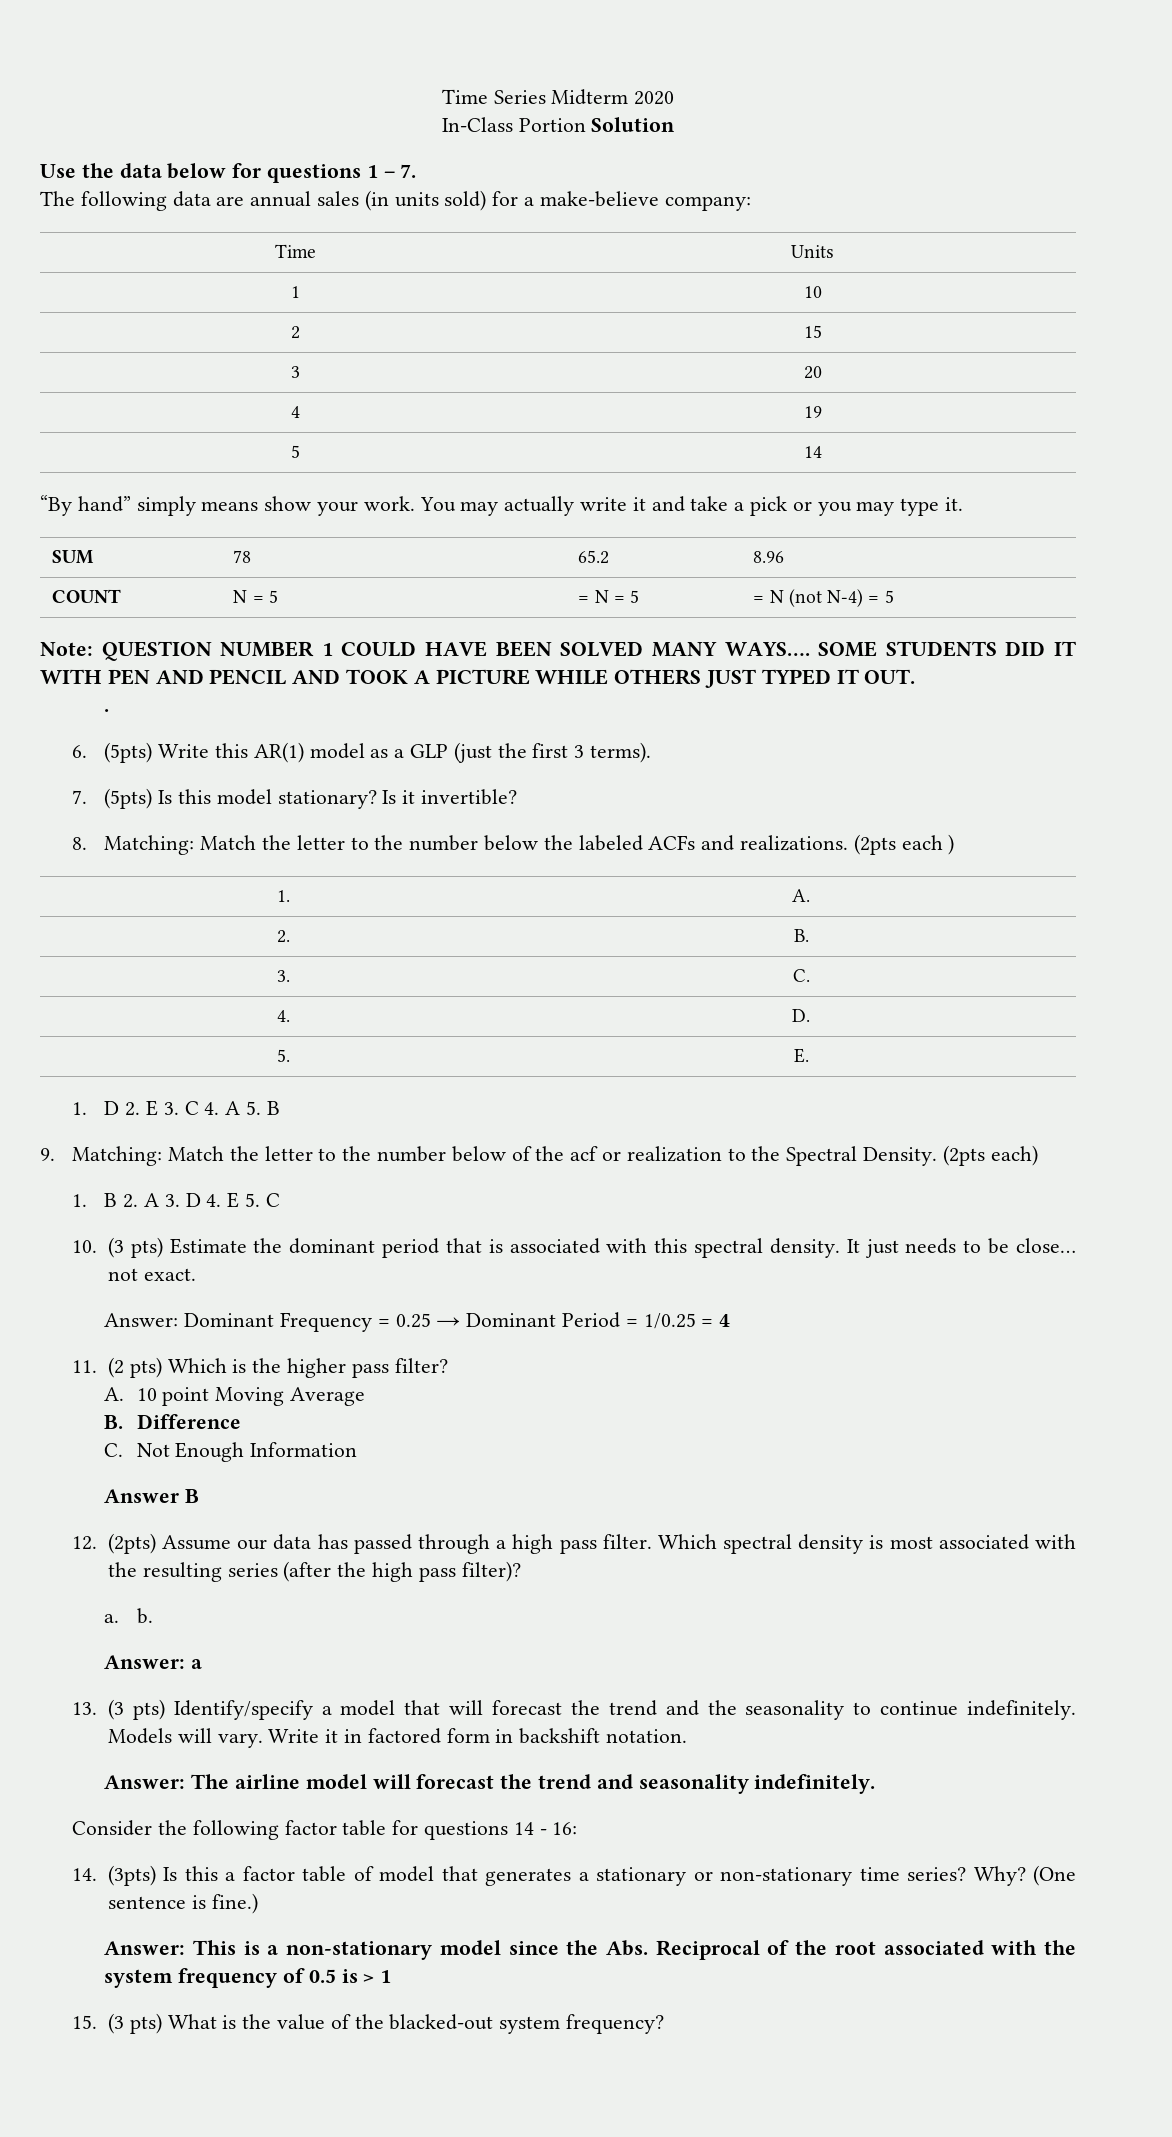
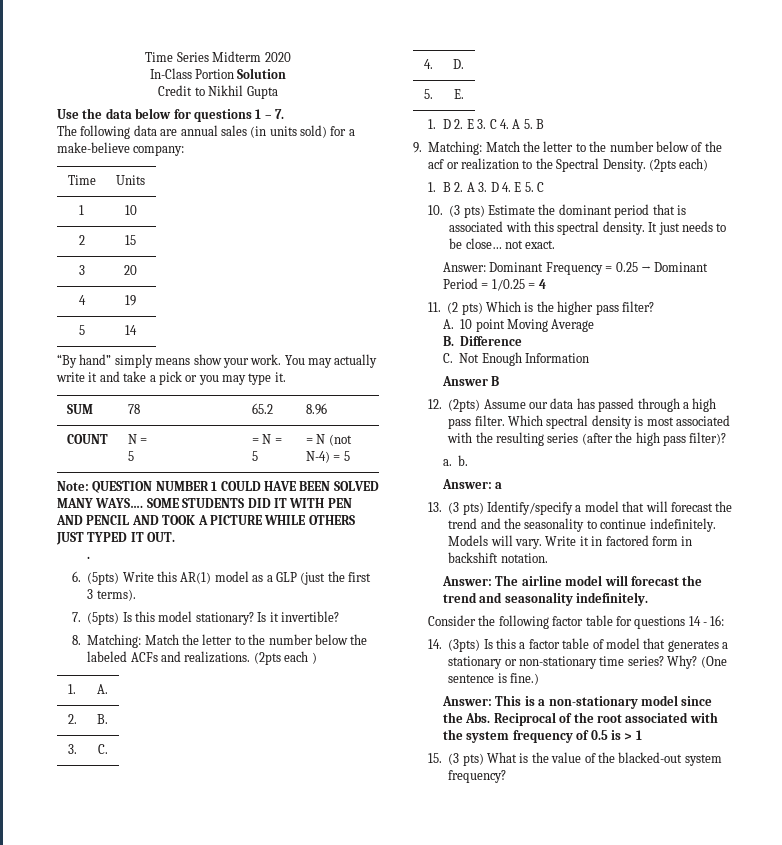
+ Credit to Nikhil Gupta

